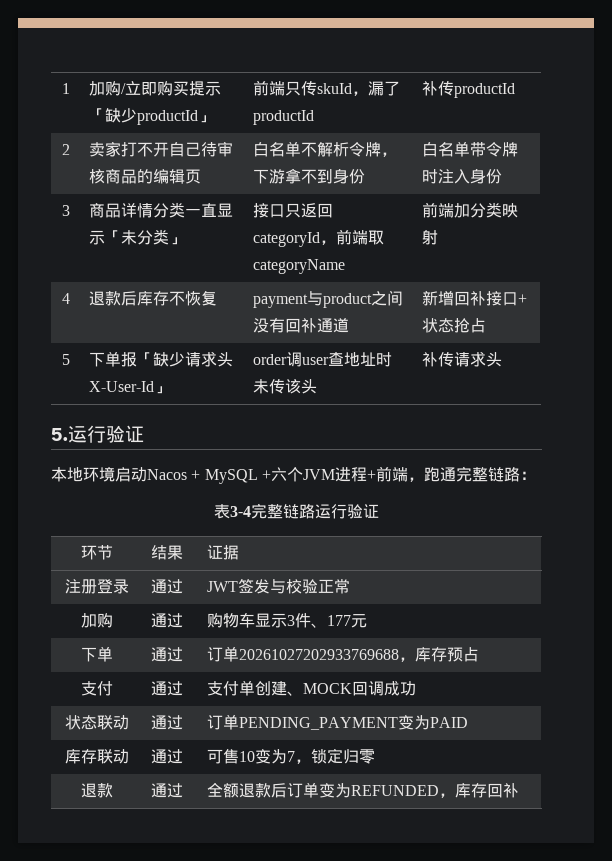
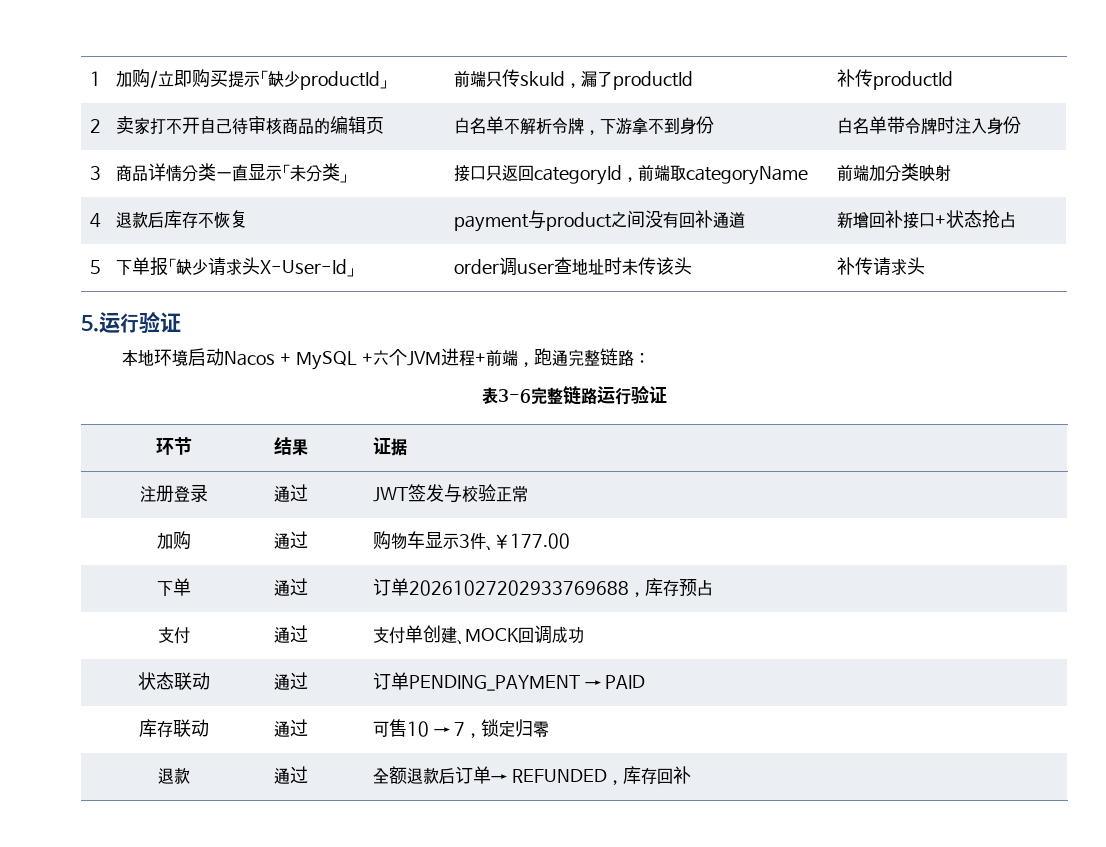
- 表3-4完整链路运行验证
+ 表3-6完整链路运行验证
- 加购 | 通过 | 购物车显示3件、177元
+ 加购 | 通过 | 购物车显示3件、¥177.00
- 状态联动 | 通过 | 订单PENDING_PAYMENT变为PAID
+ 状态联动 | 通过 | 订单PENDING_PAYMENT → PAID
- 库存联动 | 通过 | 可售10变为7，锁定归零
+ 库存联动 | 通过 | 可售10 → 7，锁定归零
- 退款 | 通过 | 全额退款后订单变为REFUNDED，库存回补
+ 退款 | 通过 | 全额退款后订单→ REFUNDED，库存回补

